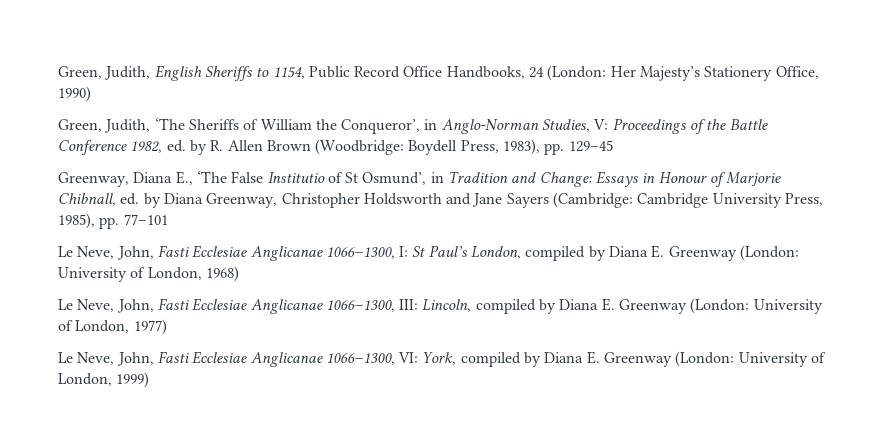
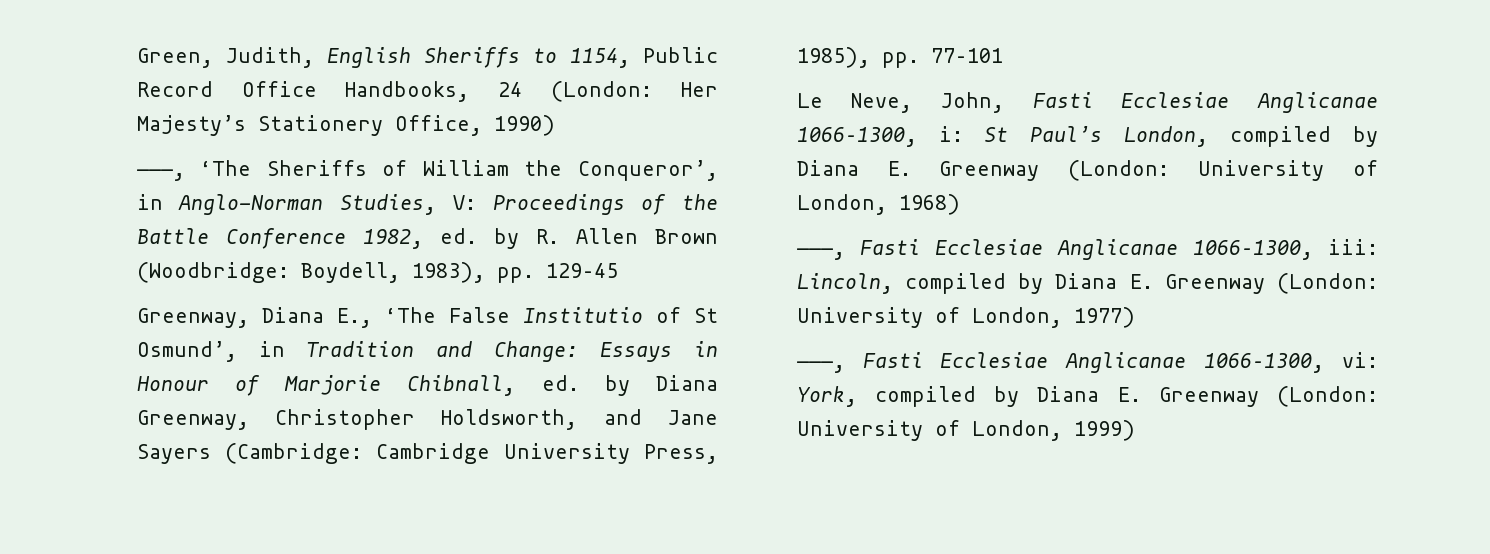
- Green, Judith, ‘The Sheriffs of William the Conqueror’, in Anglo-Norman Studies, V: Proceedings of the Battle Conference 1982, ed. by R. Allen Brown (Woodbridge: Boydell Press, 1983), pp. 129–45
+ ———, ‘The Sheriffs of William the Conqueror’, in Anglo-Norman Studies, V: Proceedings of the Battle Conference 1982, ed. by R. Allen Brown (Woodbridge: Boydell, 1983), pp. 129–45
- Greenway, Diana E., ‘The False Institutio of St Osmund’, in Tradition and Change: Essays in Honour of Marjorie Chibnall, ed. by Diana Greenway, Christopher Holdsworth and Jane Sayers (Cambridge: Cambridge University Press, 1985), pp. 77–101
+ Greenway, Diana E., ‘The False Institutio of St Osmund’, in Tradition and Change: Essays in Honour of Marjorie Chibnall, ed. by Diana Greenway, Christopher Holdsworth, and Jane Sayers (Cambridge: Cambridge University Press, 1985), pp. 77–101
- Le Neve, John, Fasti Ecclesiae Anglicanae 1066–1300, I: St Paul’s London, compiled by Diana E. Greenway (London: University of London, 1968)
+ Le Neve, John, Fasti Ecclesiae Anglicanae 1066–1300, i: St Paul’s London, compiled by Diana E. Greenway (London: University of London, 1968)
- Le Neve, John, Fasti Ecclesiae Anglicanae 1066–1300, III: Lincoln, compiled by Diana E. Greenway (London: University of London, 1977)
+ ———, Fasti Ecclesiae Anglicanae 1066–1300, iii: Lincoln, compiled by Diana E. Greenway (London: University of London, 1977)
- Le Neve, John, Fasti Ecclesiae Anglicanae 1066–1300, VI: York, compiled by Diana E. Greenway (London: University of London, 1999)
+ ———, Fasti Ecclesiae Anglicanae 1066–1300, vi: York, compiled by Diana E. Greenway (London: University of London, 1999)

